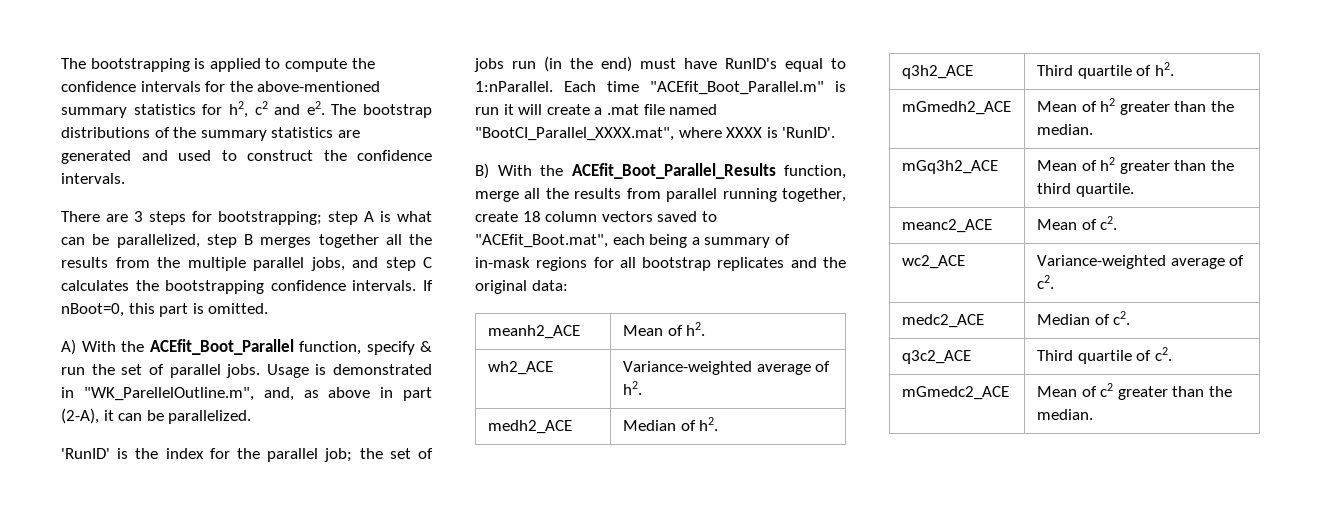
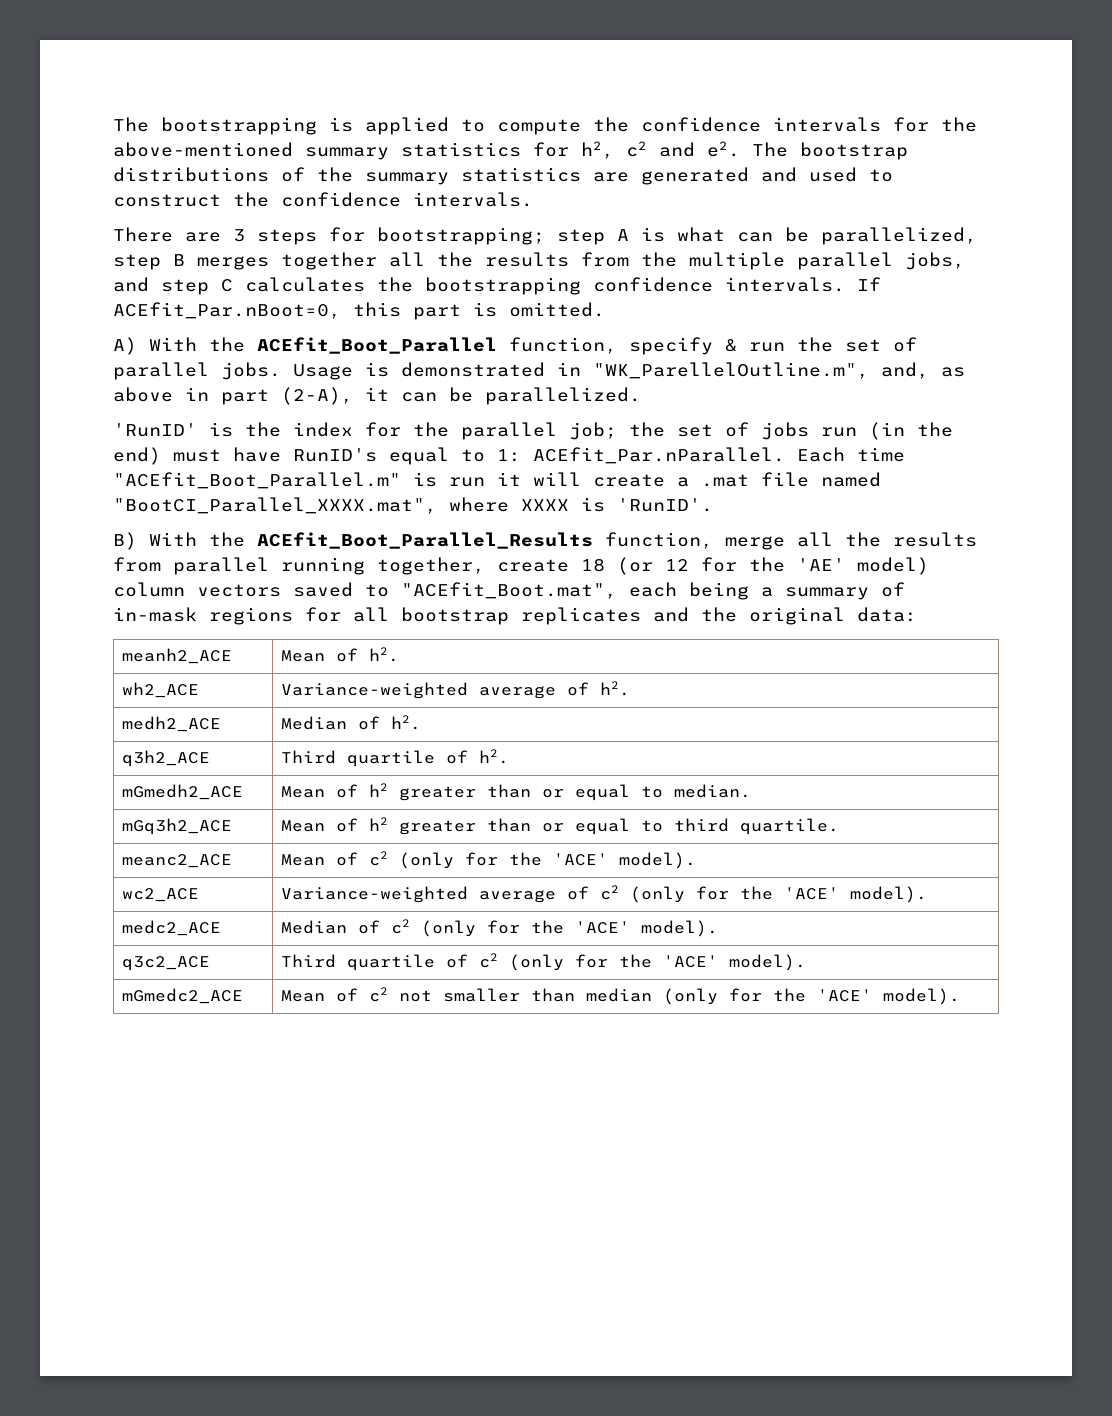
- If nBoot=0, this part is omitted.
+ If ACEfit_Par.nBoot=0, this part is omitted.
- 'RunID' is the index for the parallel job; the set of jobs run (in the end) must have RunID's equal to 1:nParallel. Each time "ACEfit_Boot_Parallel.m" is run it will create a .mat file named "BootCI_Parallel_XXXX.mat", where XXXX is 'RunID'.
+ 'RunID' is the index for the parallel job; the set of jobs run (in the end) must have RunID's equal to 1: ACEfit_Par.nParallel. Each time "ACEfit_Boot_Parallel.m" is run it will create a .mat file named "BootCI_Parallel_XXXX.mat", where XXXX is 'RunID'.
- B) With the ACEfit_Boot_Parallel_Results function, merge all the results from parallel running together, create 18 column vectors saved to "ACEfit_Boot.mat", each being a summary of in-mask regions for all bootstrap replicates and the original data:
+ B) With the ACEfit_Boot_Parallel_Results function, merge all the results from parallel running together, create 18 (or 12 for the 'AE' model) column vectors saved to "ACEfit_Boot.mat", each being a summary of in-mask regions for all bootstrap replicates and the original data:
- mGmedh2_ACE | Mean of h2 greater than the median.
+ mGmedh2_ACE | Mean of h2 greater than or equal to median.
- mGq3h2_ACE | Mean of h2 greater than the third quartile.
+ mGq3h2_ACE | Mean of h2 greater than or equal to third quartile.
- meanc2_ACE | Mean of c2.
- wc2_ACE | Variance-weighted average of c2.
- medc2_ACE | Median of c2.
- q3c2_ACE | Third quartile of c2.
- mGmedc2_ACE | Mean of c2 greater than the median.
+ meanc2_ACE | Mean of c2 (only for the 'ACE' model).
+ wc2_ACE | Variance-weighted average of c2 (only for the 'ACE' model).
+ medc2_ACE | Median of c2 (only for the 'ACE' model).
+ q3c2_ACE | Third quartile of c2 (only for the 'ACE' model).
+ mGmedc2_ACE | Mean of c2 not smaller than median (only for the 'ACE' model).

